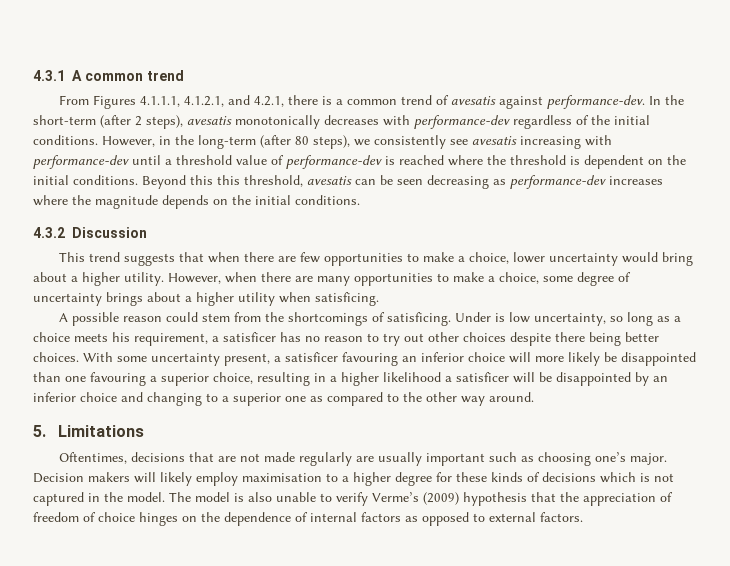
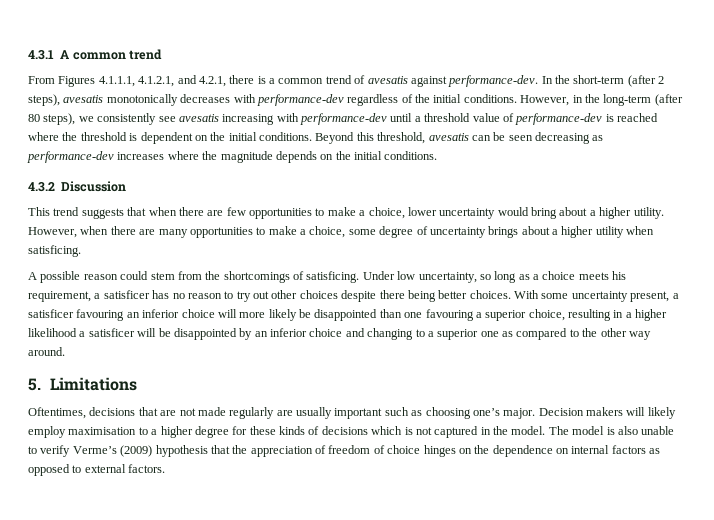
- Beyond this this threshold, avesatis can be seen decreasing as performance-dev increases where the magnitude depends on the initial conditions.
+ Beyond this threshold, avesatis can be seen decreasing as performance-dev increases where the magnitude depends on the initial conditions.
- Under is low uncertainty, so long as a choice meets his requirement, a satisficer has no reason to try out other choices despite there being better choices.
+ Under low uncertainty, so long as a choice meets his requirement, a satisficer has no reason to try out other choices despite there being better choices.
- The model is also unable to verify Verme’s (2009) hypothesis that the appreciation of freedom of choice hinges on the dependence of internal factors as opposed to external factors.
+ The model is also unable to verify Verme’s (2009) hypothesis that the appreciation of freedom of choice hinges on the dependence on internal factors as opposed to external factors.

